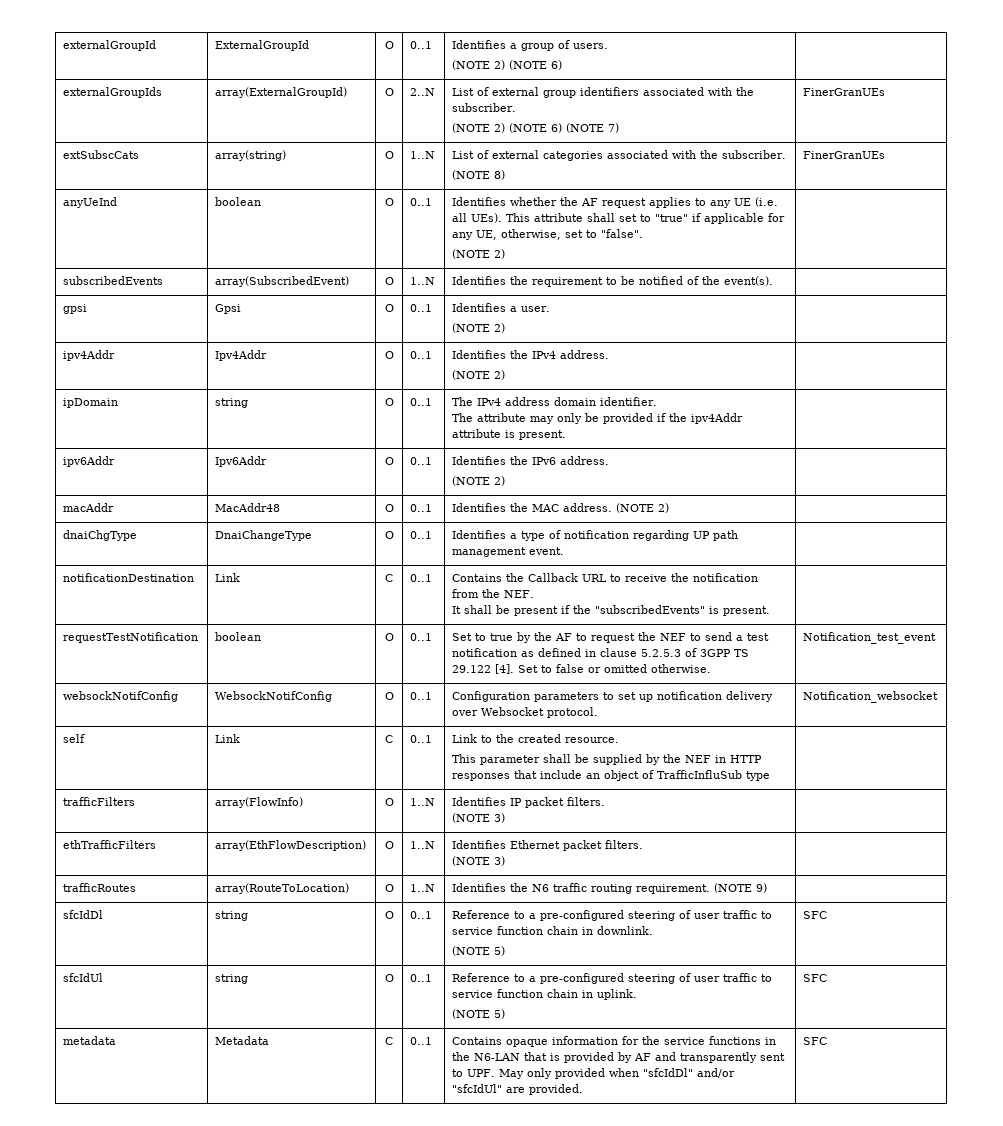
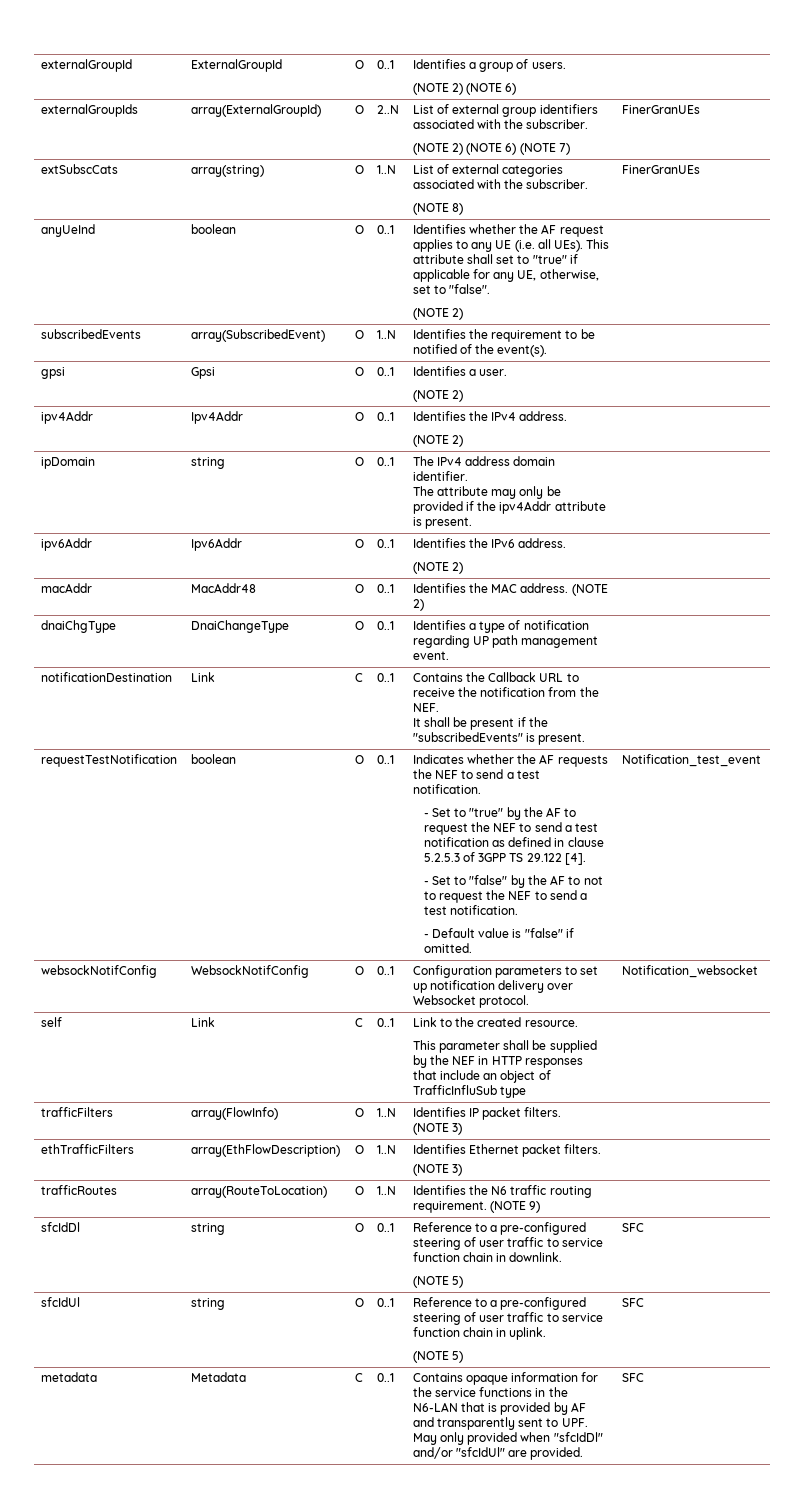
- Set to true by the AF to request the NEF to send a test notification as defined in clause 5.2.5.3 of 3GPP TS 29.122 [4]. Set to false or omitted otherwise.
+ Indicates whether the AF requests the NEF to send a test notification.
+ - Set to "true" by the AF to request the NEF to send a test notification as defined in clause 5.2.5.3 of 3GPP TS 29.122 [4].
+ - Set to "false" by the AF to not to request the NEF to send a test notification.
+ - Default value is "false" if omitted.

